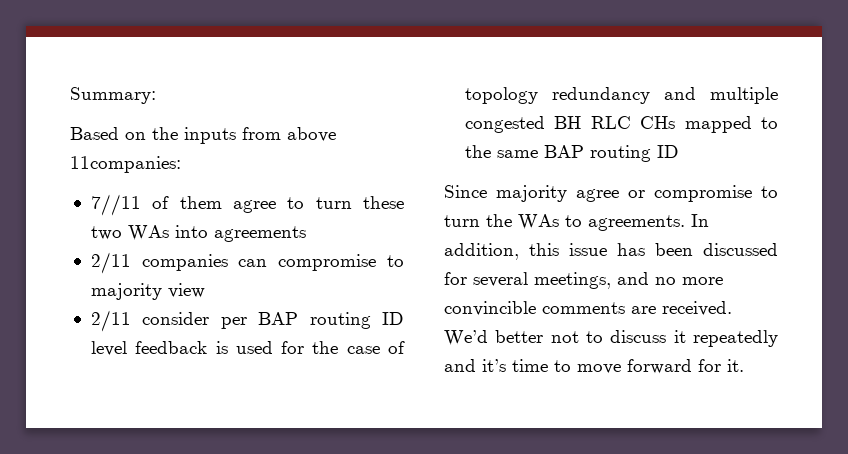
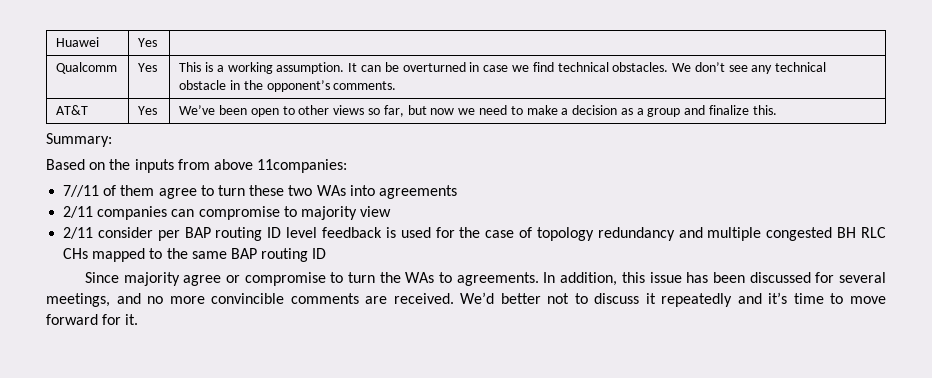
+ Huawei | Yes |
+ Qualcomm | Yes | This is a working assumption. It can be overturned in case we find technical obstacles. We don’t see any technical obstacle in the opponent’s comments.
+ AT&T | Yes | We’ve been open to other views so far, but now we need to make a decision as a group and finalize this.

